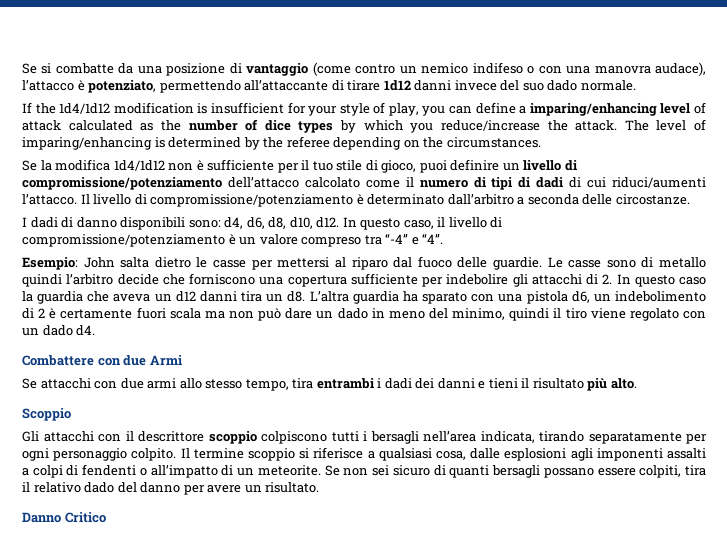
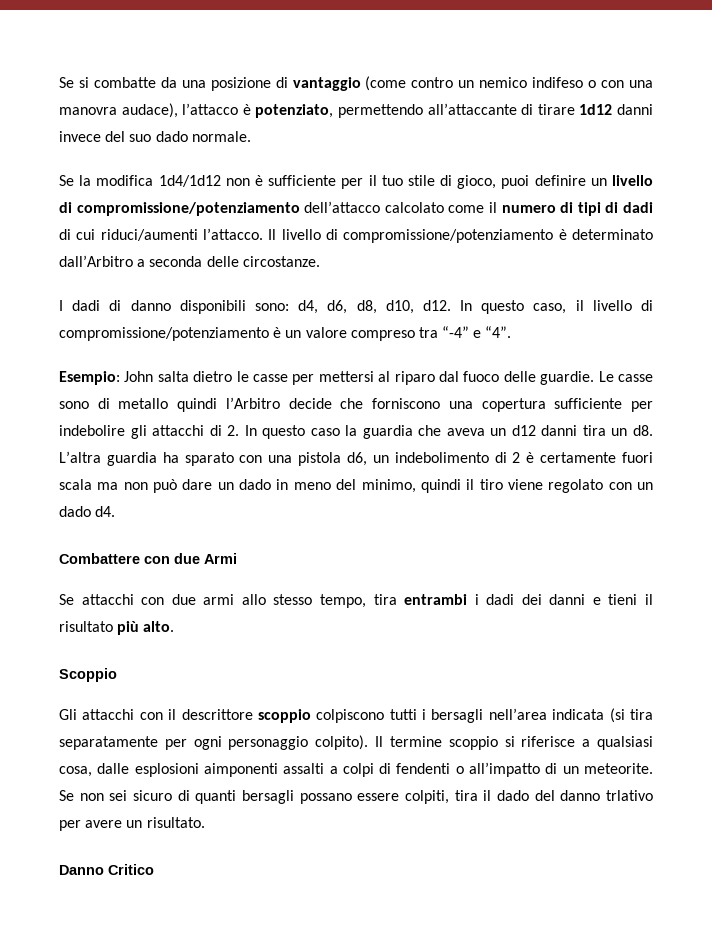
- If the 1d4/1d12 modification is insufficient for your style of play, you can define a imparing/enhancing level of attack calculated as the number of dice types by which you reduce/increase the attack. The level of imparing/enhancing is determined by the referee depending on the circumstances.
- Il livello di compromissione/potenziamento è determinato dall’arbitro a seconda delle circostanze.
+ Il livello di compromissione/potenziamento è determinato dall’Arbitro a seconda delle circostanze.
- Le casse sono di metallo quindi l’arbitro decide che forniscono una copertura sufficiente per indebolire gli attacchi di 2. In questo caso la guardia che aveva un d12 danni tira un d8.
+ Le casse sono di metallo quindi l’Arbitro decide che forniscono una copertura sufficiente per indebolire gli attacchi di 2. In questo caso la guardia che aveva un d12 danni tira un d8.
- Gli attacchi con il descrittore scoppio colpiscono tutti i bersagli nell’area indicata, tirando separatamente per ogni personaggio colpito.
+ Gli attacchi con il descrittore scoppio colpiscono tutti i bersagli nell’area indicata (si tira separatamente per ogni personaggio colpito).
- Il termine scoppio si riferisce a qualsiasi cosa, dalle esplosioni agli imponenti assalti a colpi di fendenti o all’impatto di un meteorite.
+ Il termine scoppio si riferisce a qualsiasi cosa, dalle esplosioni aimponenti assalti a colpi di fendenti o all’impatto di un meteorite.
- Se non sei sicuro di quanti bersagli possano essere colpiti, tira il relativo dado del danno per avere un risultato.
+ Se non sei sicuro di quanti bersagli possano essere colpiti, tira il dado del danno trlativo per avere un risultato.

